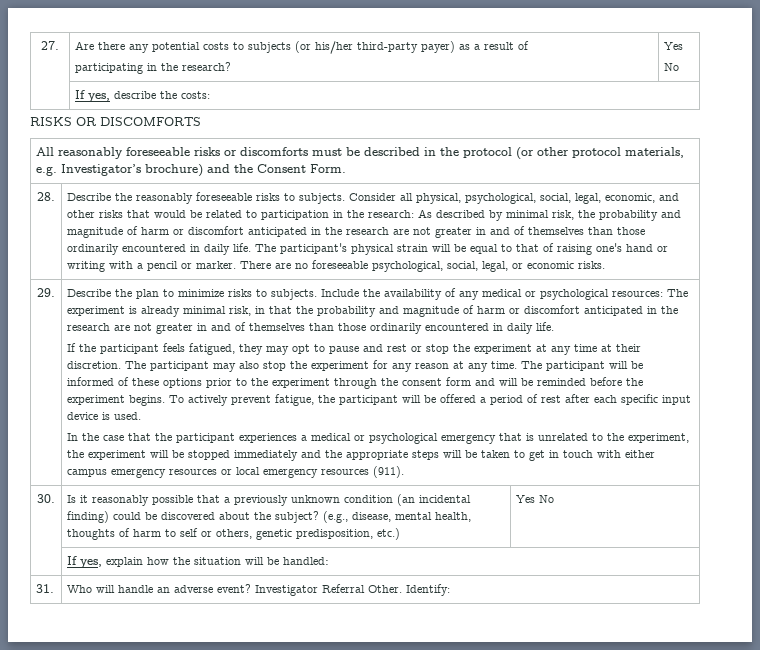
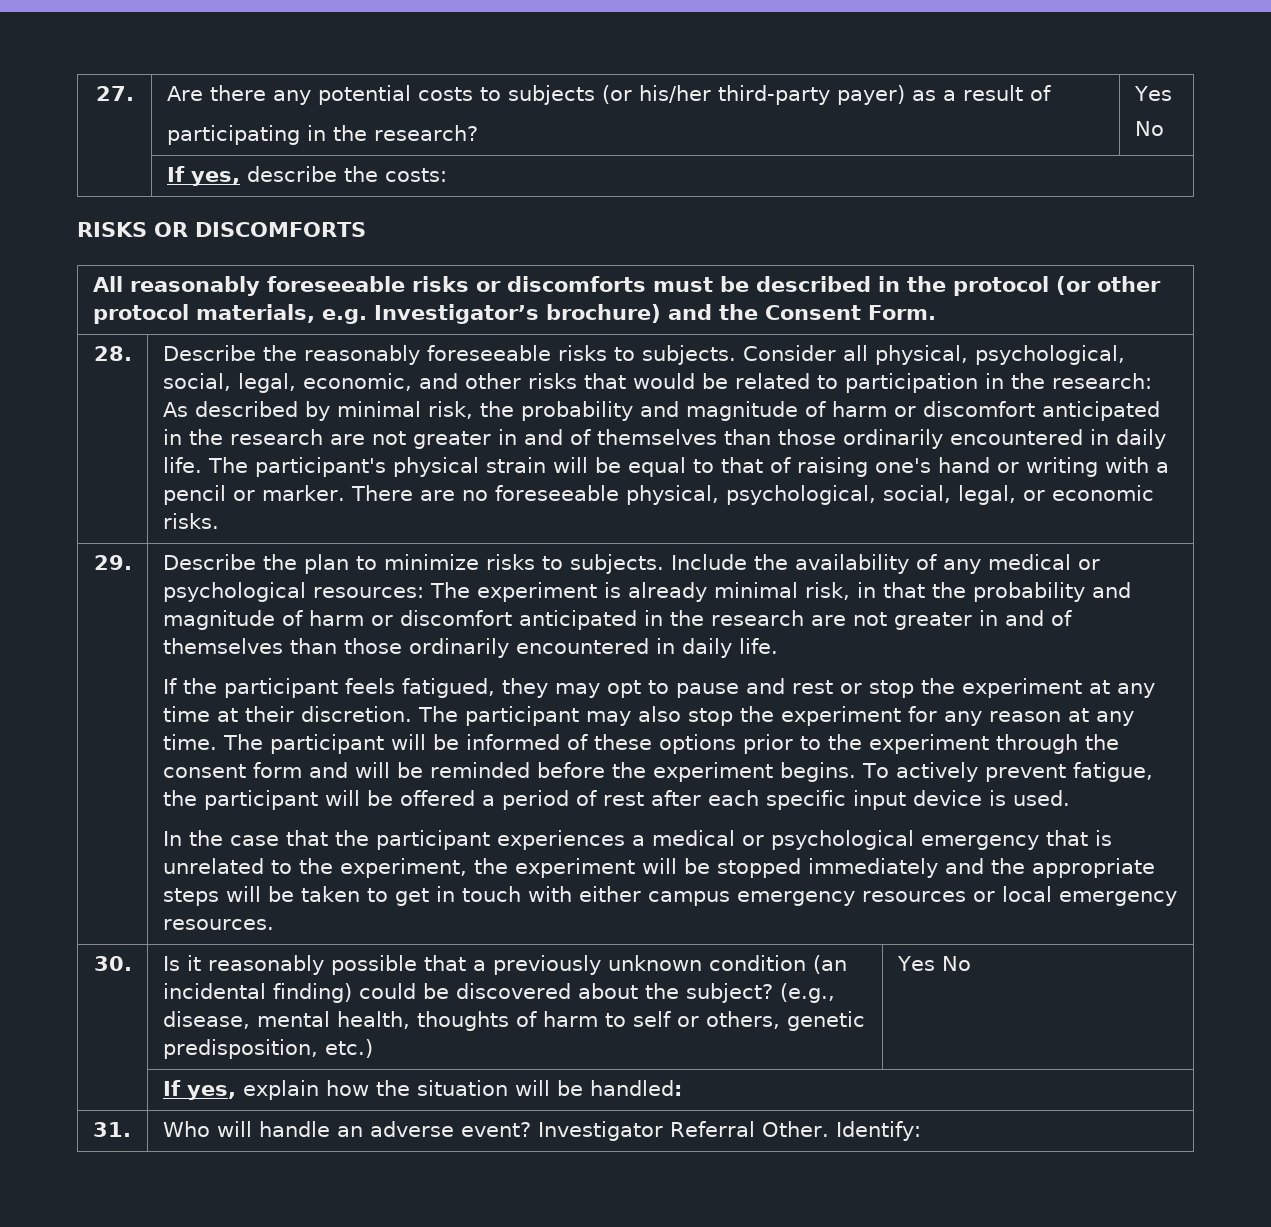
- There are no foreseeable psychological, social, legal, or economic risks.
+ There are no foreseeable physical, psychological, social, legal, or economic risks.
- In the case that the participant experiences a medical or psychological emergency that is unrelated to the experiment, the experiment will be stopped immediately and the appropriate steps will be taken to get in touch with either campus emergency resources or local emergency resources (911).
+ In the case that the participant experiences a medical or psychological emergency that is unrelated to the experiment, the experiment will be stopped immediately and the appropriate steps will be taken to get in touch with either campus emergency resources or local emergency resources.

